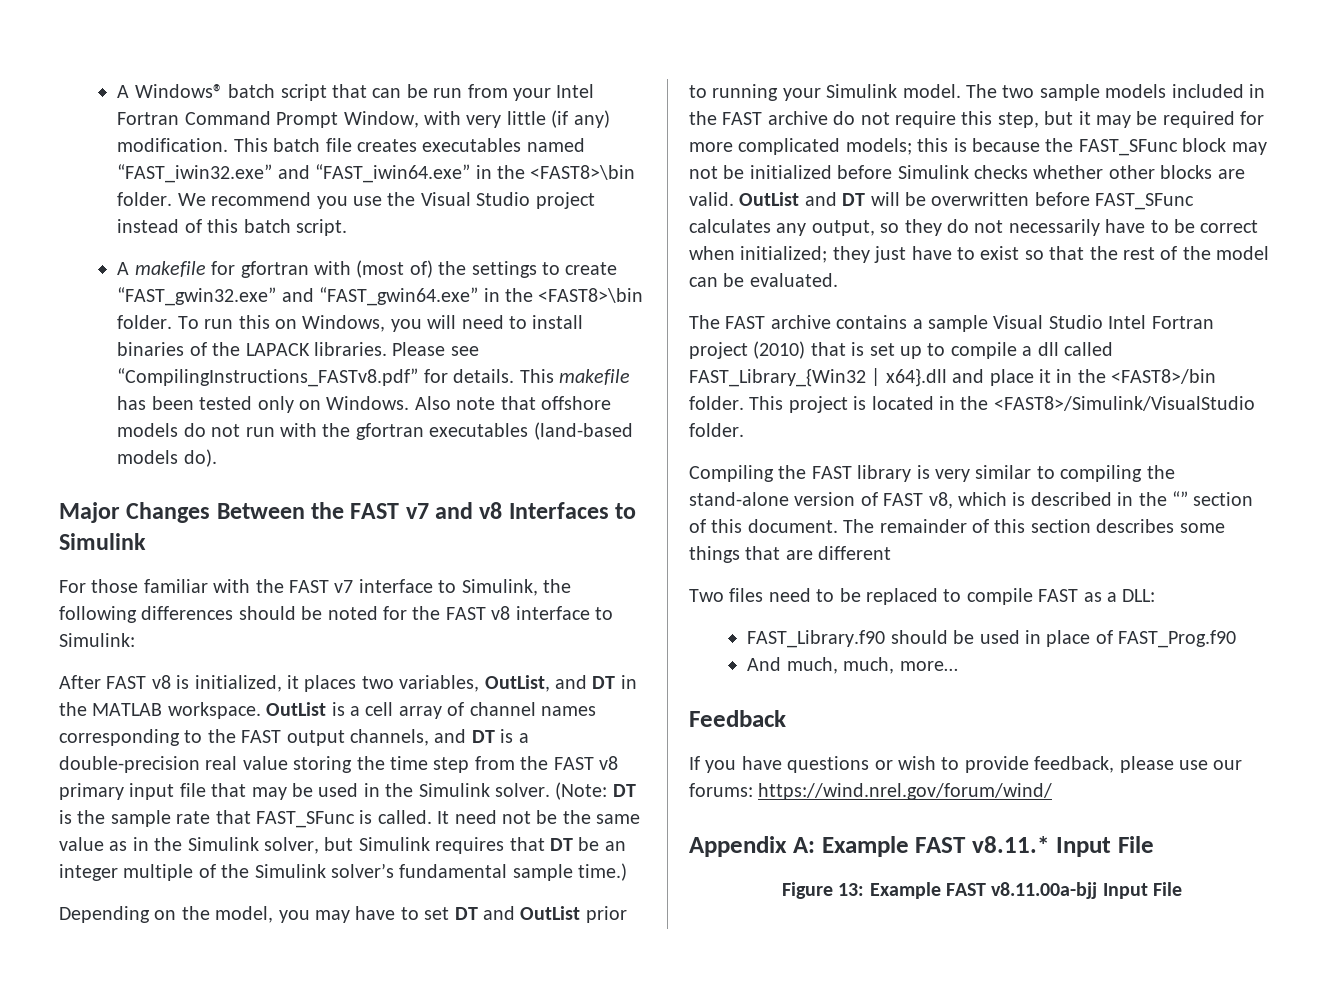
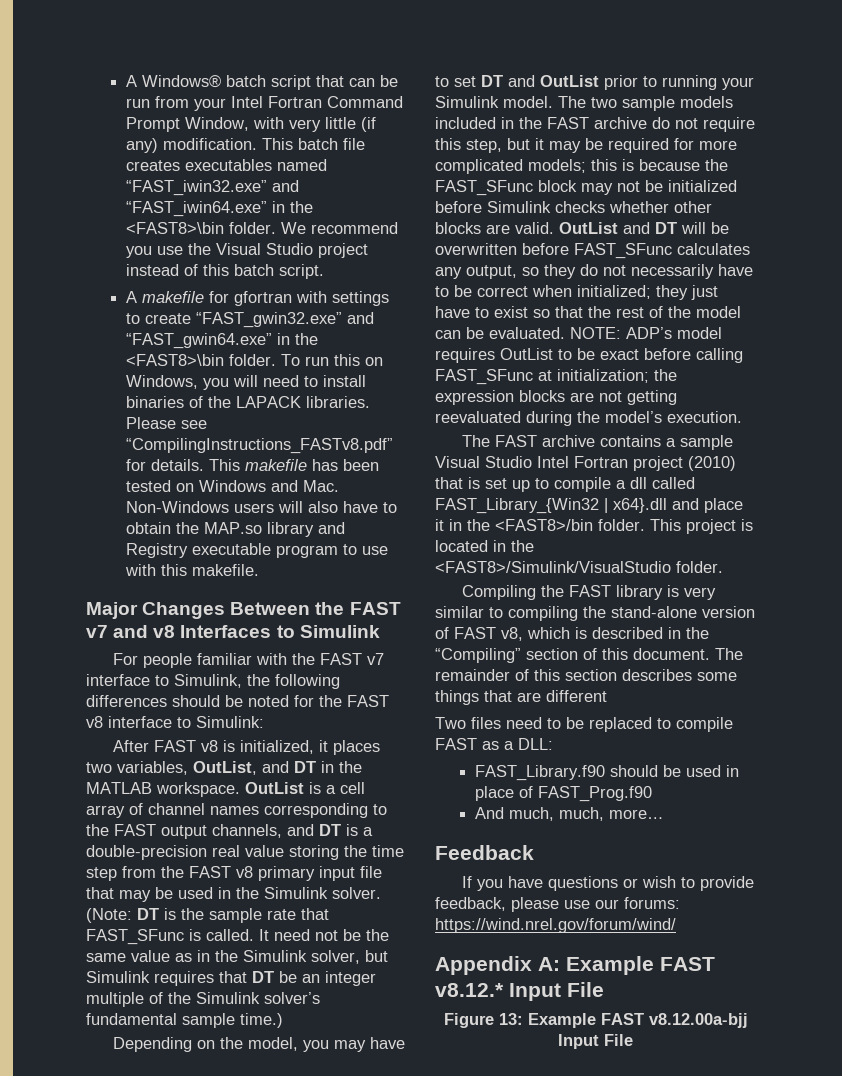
- A makefile for gfortran with (most of) the settings to create “FAST_gwin32.exe” and “FAST_gwin64.exe” in the <FAST8>\bin folder.
+ A makefile for gfortran with settings to create “FAST_gwin32.exe” and “FAST_gwin64.exe” in the <FAST8>\bin folder.
- This makefile has been tested only on Windows. Also note that offshore models do not run with the gfortran executables (land-based models do).
+ This makefile has been tested on Windows and Mac. Non-Windows users will also have to obtain the MAP.so library and Registry executable program to use with this makefile.
- For those familiar with the FAST v7 interface to Simulink, the following differences should be noted for the FAST v8 interface to Simulink:
+ For people familiar with the FAST v7 interface to Simulink, the following differences should be noted for the FAST v8 interface to Simulink:
+ NOTE: ADP’s model requires OutList to be exact before calling FAST_SFunc at initialization; the expression blocks are not getting reevaluated during the model’s execution.
- Compiling the FAST library is very similar to compiling the stand-alone version of FAST v8, which is described in the “” section of this document.
+ Compiling the FAST library is very similar to compiling the stand-alone version of FAST v8, which is described in the “Compiling” section of this document.
- Appendix A: Example FAST v8.11.* Input File
+ Appendix A: Example FAST v8.12.* Input File
- Figure 13: Example FAST v8.11.00a-bjj Input File
+ Figure 13: Example FAST v8.12.00a-bjj Input File

